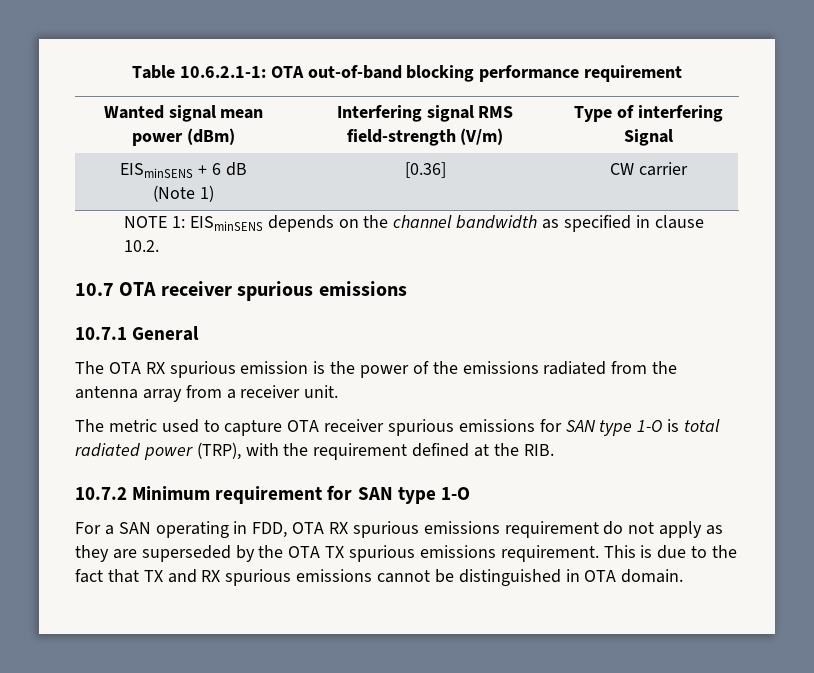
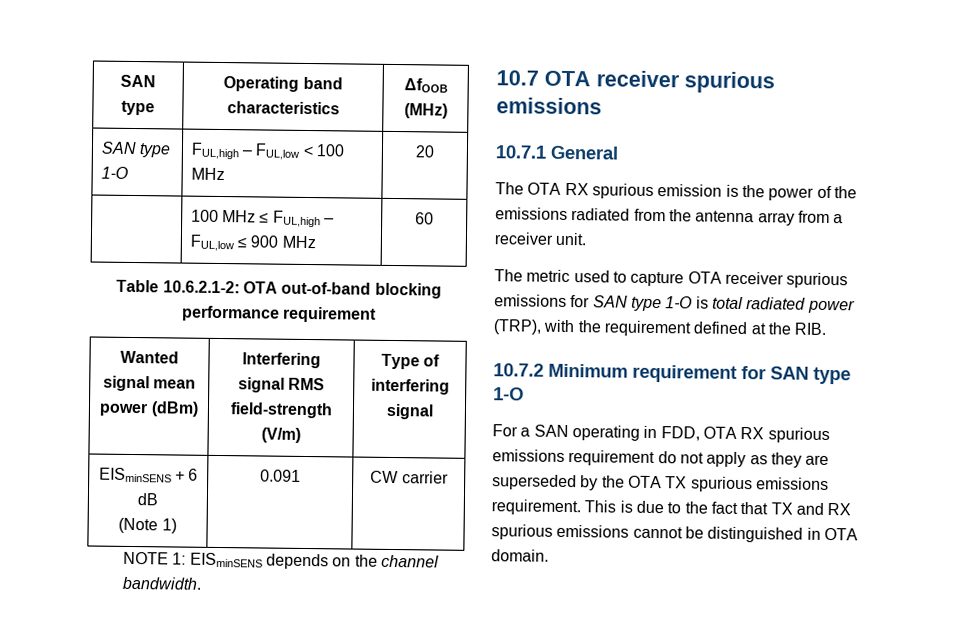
- Table 10.6.2.1-1: OTA out-of-band blocking performance requirement
+ SAN type | Operating band characteristics | ΔfOOB (MHz)
+ SAN type 1-O | FUL,high – FUL,low < 100 MHz | 20
+ | 100 MHz ≤ FUL,high – FUL,low ≤ 900 MHz | 60
+ Table 10.6.2.1-2: OTA out-of-band blocking performance requirement
- Wanted signal mean power (dBm) | Interfering signal RMS field-strength (V/m) | Type of interfering Signal
+ Wanted signal mean power (dBm) | Interfering signal RMS field-strength (V/m) | Type of interfering signal
  EISminSENS + 6 dB
- (Note 1) | [0.36] | CW carrier
+ (Note 1) | 0.091 | CW carrier
- NOTE 1: EISminSENS depends on the channel bandwidth as specified in clause 10.2.
+ NOTE 1: EISminSENS depends on the channel bandwidth.

